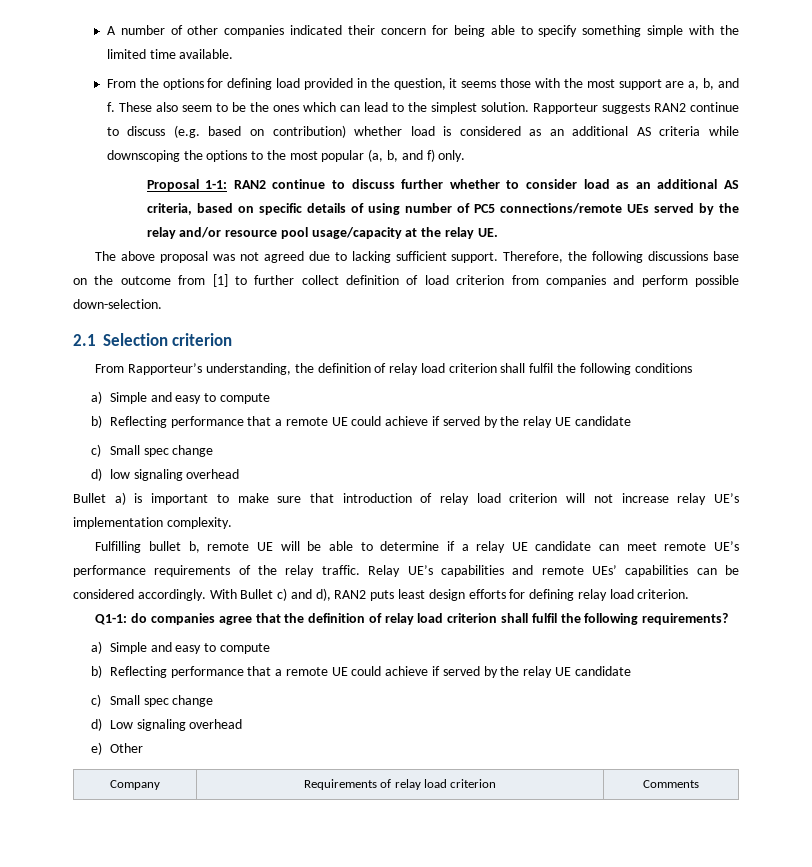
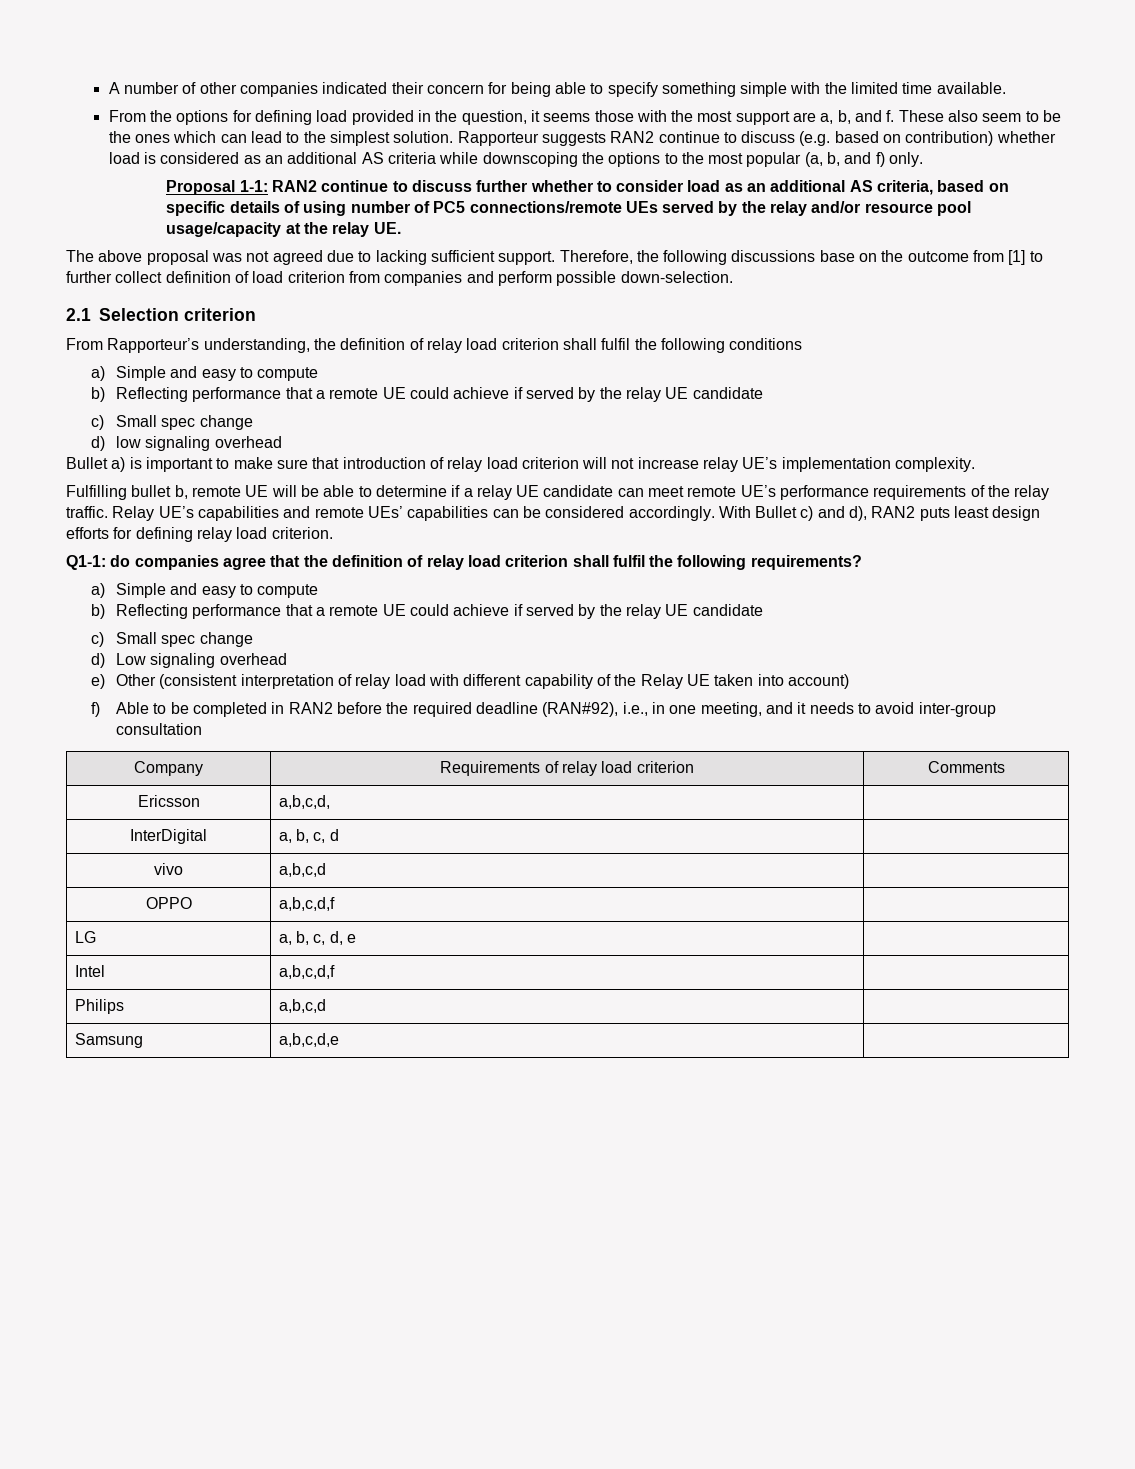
- e) Other
+ e) Other (consistent interpretation of relay load with different capability of the Relay UE taken into account)
+ f) Able to be completed in RAN2 before the required deadline (RAN#92), i.e., in one meeting, and it needs to avoid inter-group consultation
+ Ericsson | a,b,c,d, |
+ InterDigital | a, b, c, d |
+ vivo | a,b,c,d |
+ OPPO | a,b,c,d,f |
+ LG | a, b, c, d, e |
+ Intel | a,b,c,d,f |
+ Philips | a,b,c,d |
+ Samsung | a,b,c,d,e |

